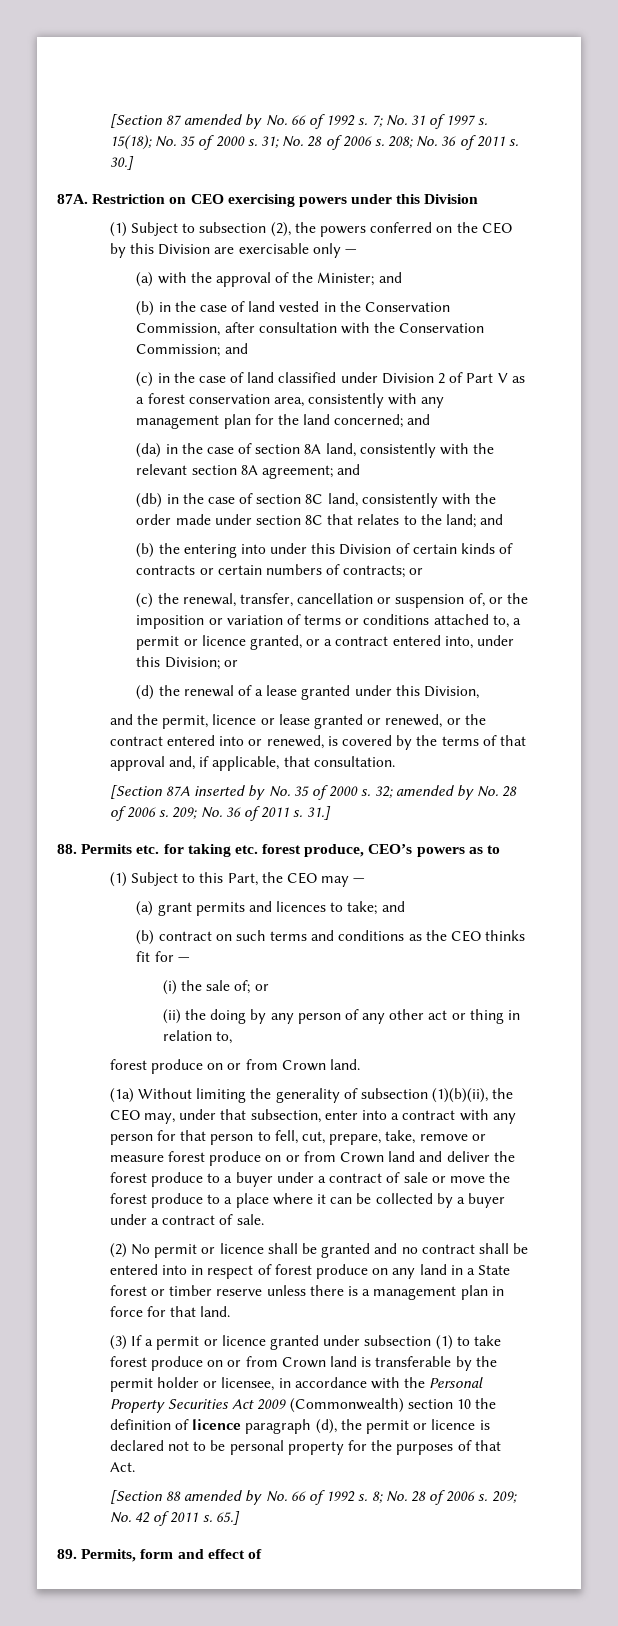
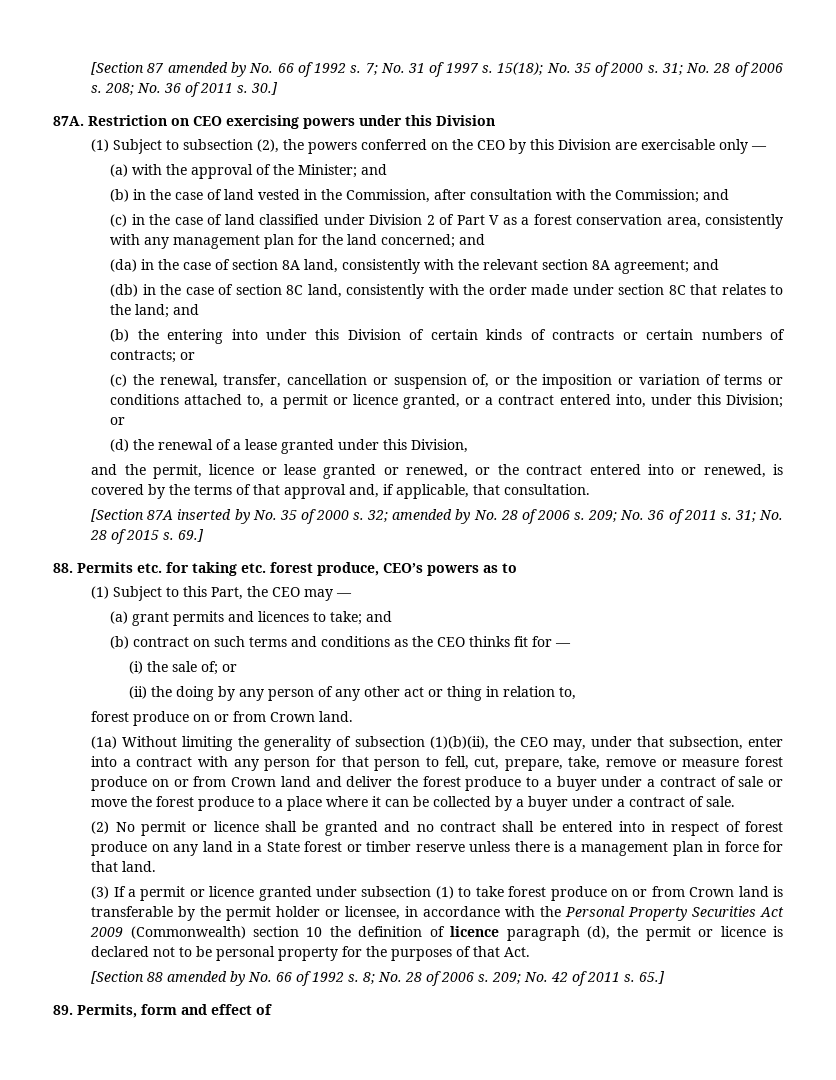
- (b) in the case of land vested in the Conservation Commission, after consultation with the Conservation Commission; and
+ (b) in the case of land vested in the Commission, after consultation with the Commission; and
- 31.]
+ 31; No. 28 of 2015 s. 69.]

